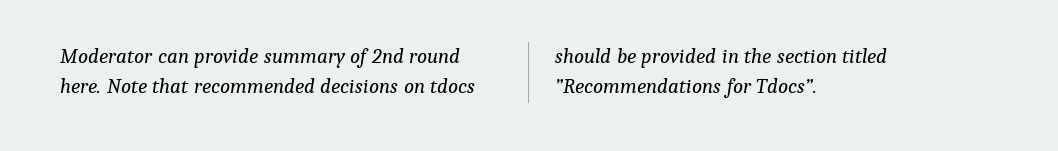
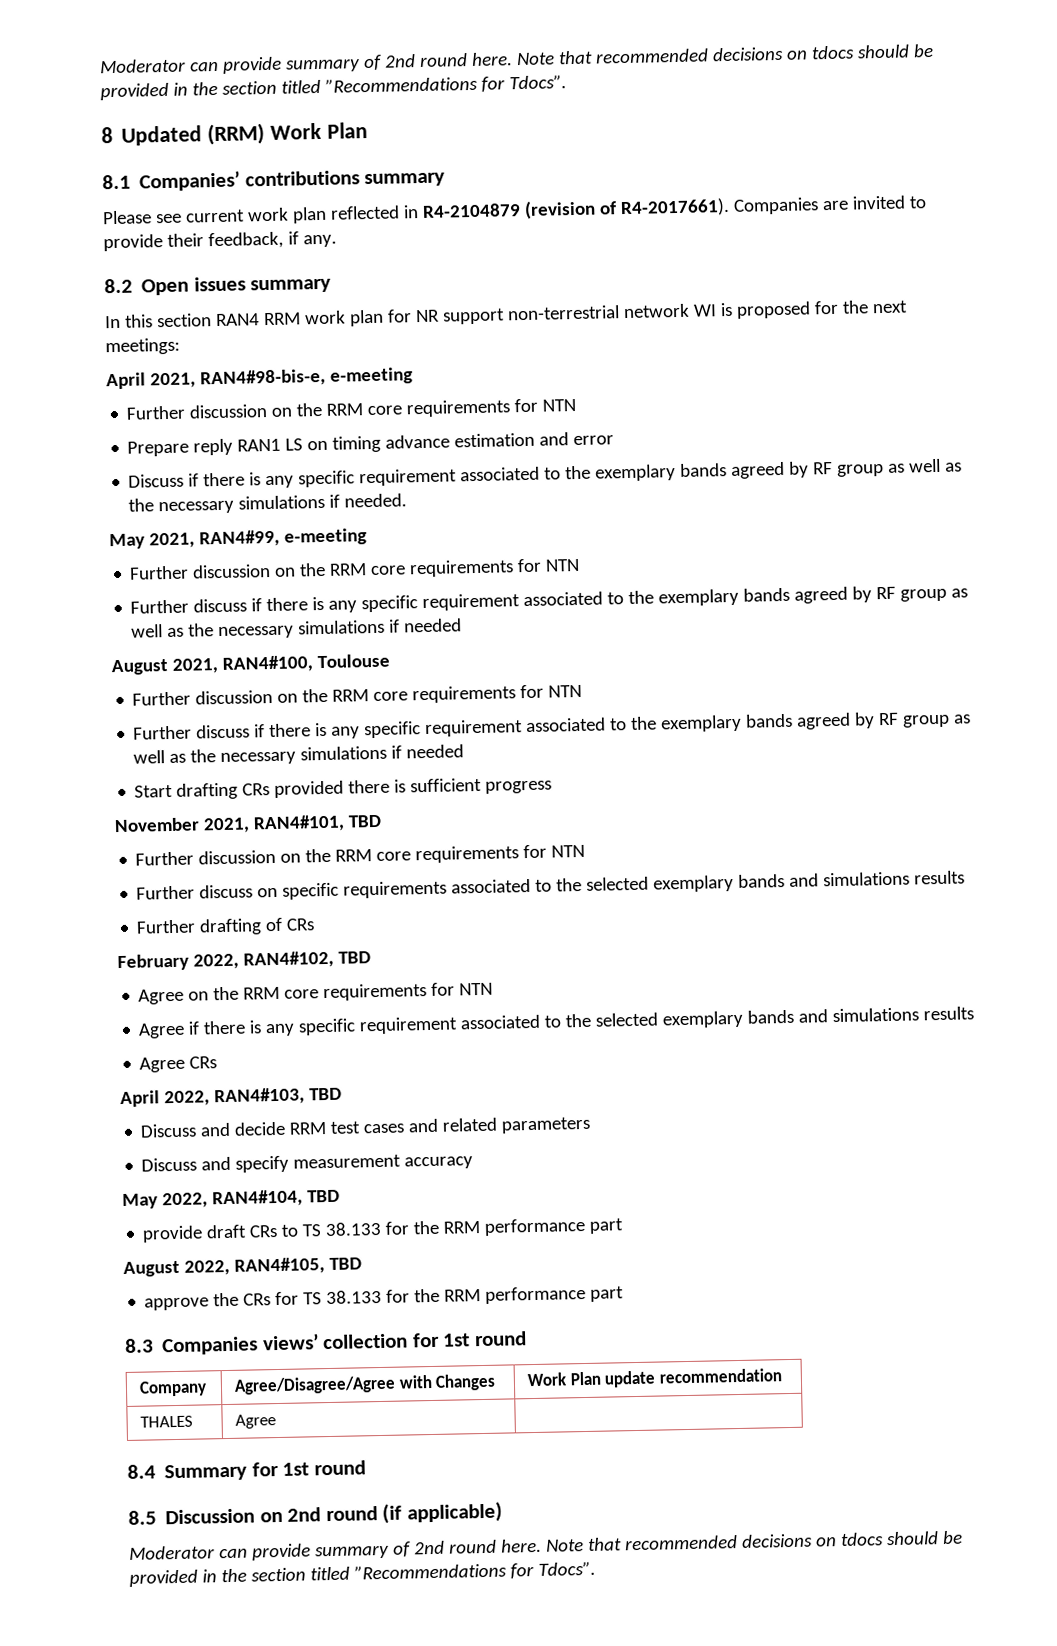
+ 8 Updated (RRM) Work Plan
+ 8.1 Companies’ contributions summary
+ Please see current work plan reflected in R4-2104879 (revision of R4-2017661). Companies are invited to provide their feedback, if any.
+ 8.2 Open issues summary
+ In this section RAN4 RRM work plan for NR support non-terrestrial network WI is proposed for the next meetings:
+ April 2021, RAN4#98-bis-e, e-meeting
+ Further discussion on the RRM core requirements for NTN
+ Prepare reply RAN1 LS on timing advance estimation and error
+ Discuss if there is any specific requirement associated to the exemplary bands agreed by RF group as well as the necessary simulations if needed.
+ May 2021, RAN4#99, e-meeting
+ Further discussion on the RRM core requirements for NTN
+ Further discuss if there is any specific requirement associated to the exemplary bands agreed by RF group as well as the necessary simulations if needed
+ August 2021, RAN4#100, Toulouse
+ Further discussion on the RRM core requirements for NTN
+ Further discuss if there is any specific requirement associated to the exemplary bands agreed by RF group as well as the necessary simulations if needed
+ Start drafting CRs provided there is sufficient progress
+ November 2021, RAN4#101, TBD
+ Further discussion on the RRM core requirements for NTN
+ Further discuss on specific requirements associated to the selected exemplary bands and simulations results
+ Further drafting of CRs
+ February 2022, RAN4#102, TBD
+ Agree on the RRM core requirements for NTN
+ Agree if there is any specific requirement associated to the selected exemplary bands and simulations results
+ Agree CRs
+ April 2022, RAN4#103, TBD
+ Discuss and decide RRM test cases and related parameters
+ Discuss and specify measurement accuracy
+ May 2022, RAN4#104, TBD
+ provide draft CRs to TS 38.133 for the RRM performance part
+ August 2022, RAN4#105, TBD
+ approve the CRs for TS 38.133 for the RRM performance part
+ 8.3 Companies views’ collection for 1st round
+ Company | Agree/Disagree/Agree with Changes | Work Plan update recommendation
+ THALES | Agree |
+ 8.4 Summary for 1st round
+ 8.5 Discussion on 2nd round (if applicable)
+ Moderator can provide summary of 2nd round here. Note that recommended decisions on tdocs should be provided in the section titled ”Recommendations for Tdocs”.

